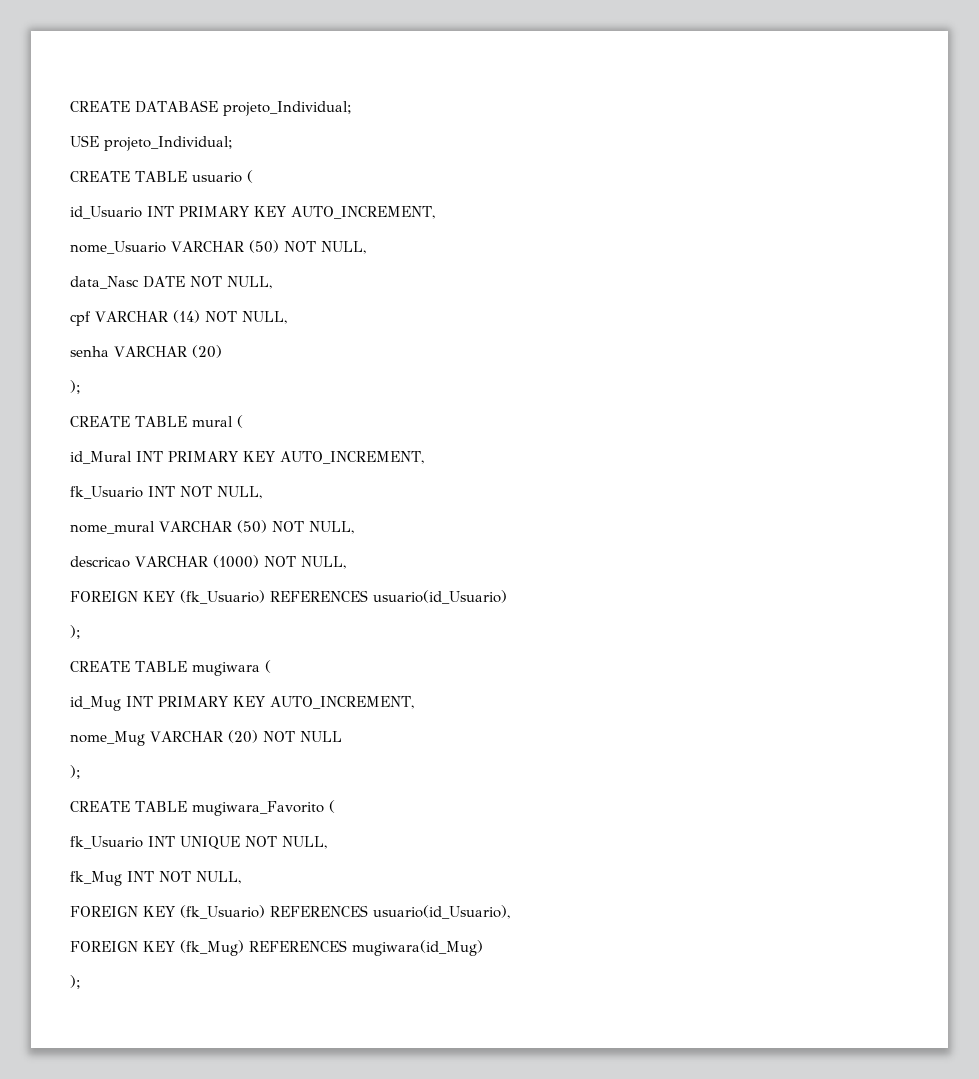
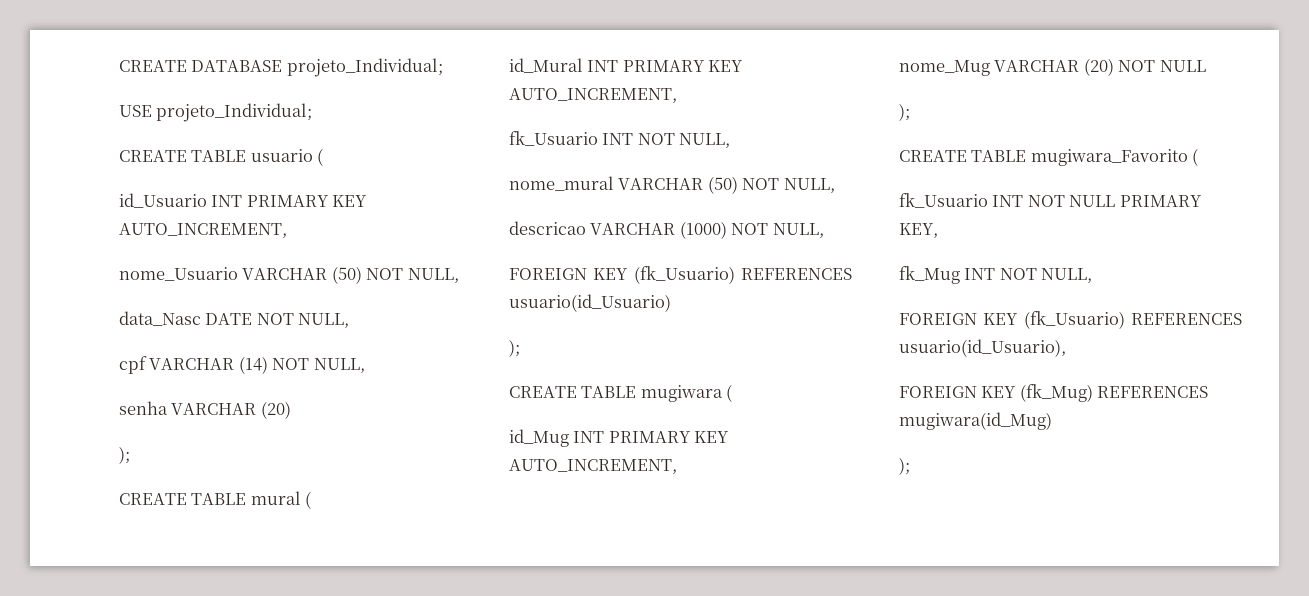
- fk_Usuario INT UNIQUE NOT NULL,
+ fk_Usuario INT NOT NULL PRIMARY KEY,

